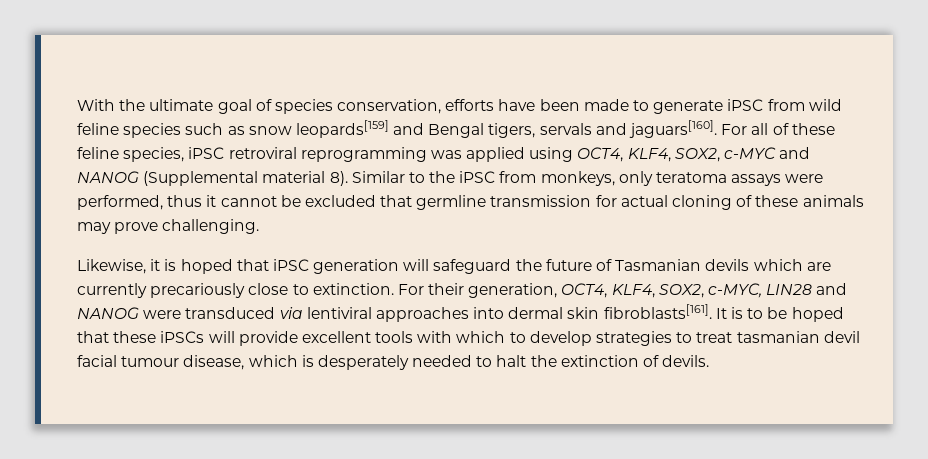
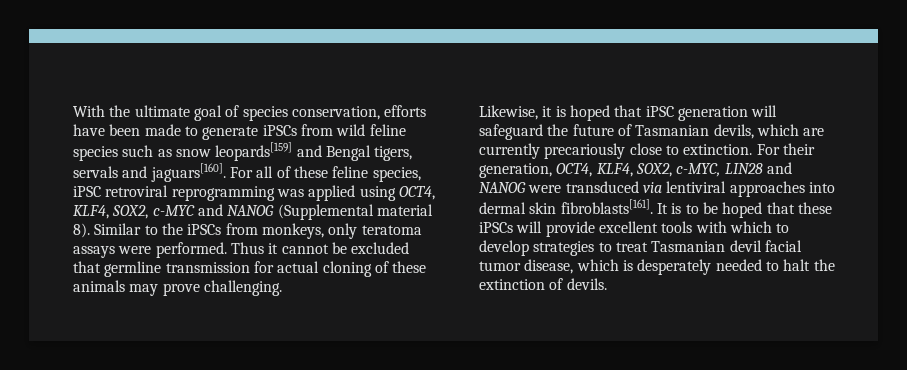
- With the ultimate goal of species conservation, efforts have been made to generate iPSC from wild feline species such as snow leopards[159] and Bengal tigers, servals and jaguars[160].
+ With the ultimate goal of species conservation, efforts have been made to generate iPSCs from wild feline species such as snow leopards[159] and Bengal tigers, servals and jaguars[160].
- Similar to the iPSC from monkeys, only teratoma assays were performed, thus it cannot be excluded that germline transmission for actual cloning of these animals may prove challenging.
+ Similar to the iPSCs from monkeys, only teratoma assays were performed. Thus it cannot be excluded that germline transmission for actual cloning of these animals may prove challenging.
- Likewise, it is hoped that iPSC generation will safeguard the future of Tasmanian devils which are currently precariously close to extinction.
+ Likewise, it is hoped that iPSC generation will safeguard the future of Tasmanian devils, which are currently precariously close to extinction.
- It is to be hoped that these iPSCs will provide excellent tools with which to develop strategies to treat tasmanian devil facial tumour disease, which is desperately needed to halt the extinction of devils.
+ It is to be hoped that these iPSCs will provide excellent tools with which to develop strategies to treat Tasmanian devil facial tumor disease, which is desperately needed to halt the extinction of devils.

